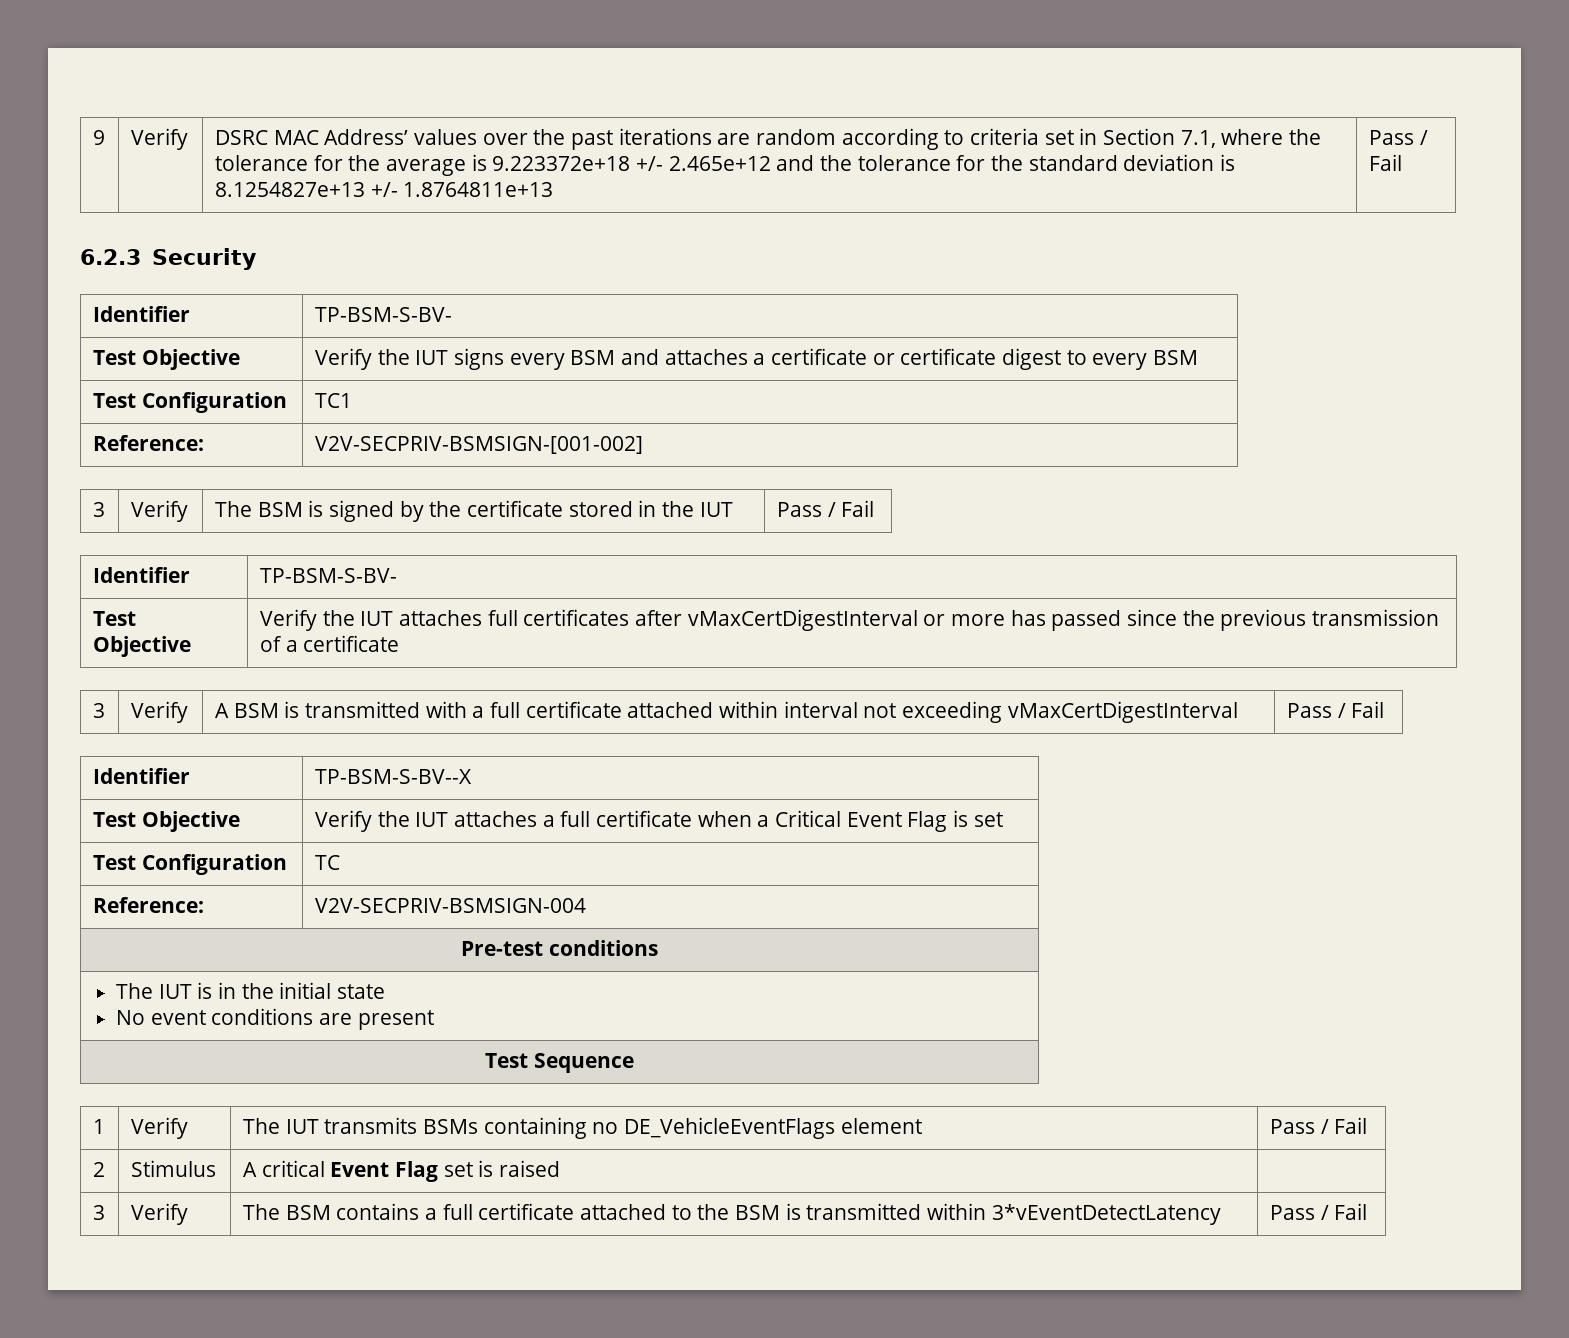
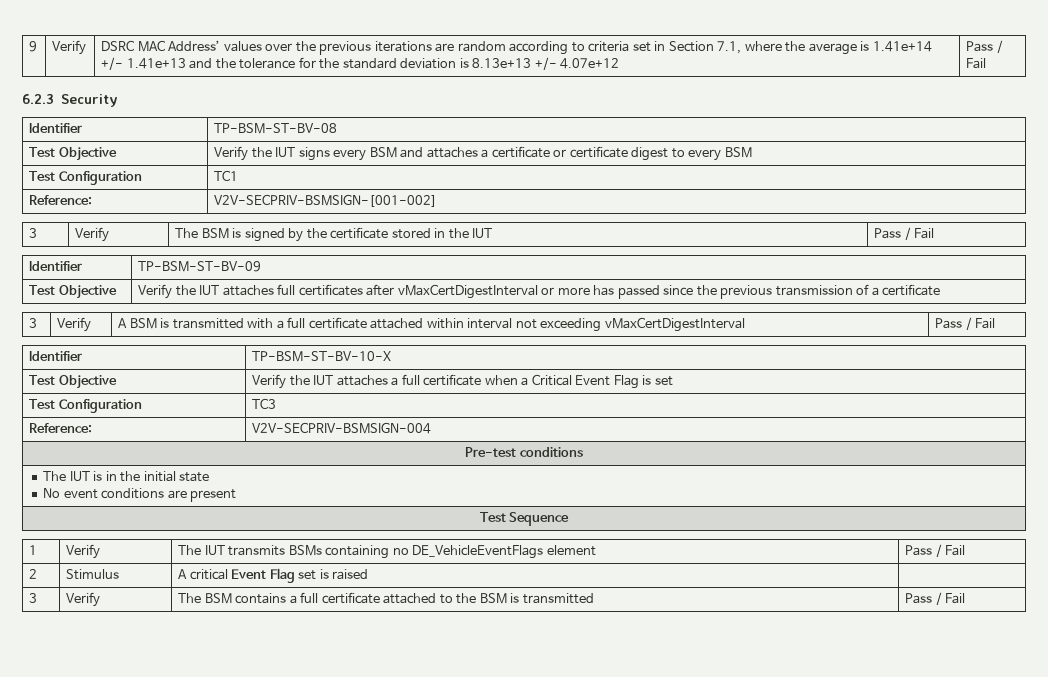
- DSRC MAC Address’ values over the past iterations are random according to criteria set in Section 7.1, where the tolerance for the average is 9.223372e+18 +/- 2.465e+12 and the tolerance for the standard deviation is 8.1254827e+13 +/- 1.8764811e+13
+ DSRC MAC Address’ values over the previous iterations are random according to criteria set in Section 7.1, where the average is 1.41e+14 +/- 1.41e+13 and the tolerance for the standard deviation is 8.13e+13 +/- 4.07e+12
  6.2.3 Security
- Identifier | TP-BSM-S-BV-
+ Identifier | TP-BSM-ST-BV-08
  3 | Verify | The BSM is signed by the certificate stored in the IUT | Pass / Fail
- Identifier | TP-BSM-S-BV-
+ Identifier | TP-BSM-ST-BV-09
- Identifier | TP-BSM-S-BV--X
+ Identifier | TP-BSM-ST-BV-10-X
- Test Configuration | TC
+ Test Configuration | TC3
- 3 | Verify | The BSM contains a full certificate attached to the BSM is transmitted within 3*vEventDetectLatency | Pass / Fail
+ 3 | Verify | The BSM contains a full certificate attached to the BSM is transmitted | Pass / Fail

